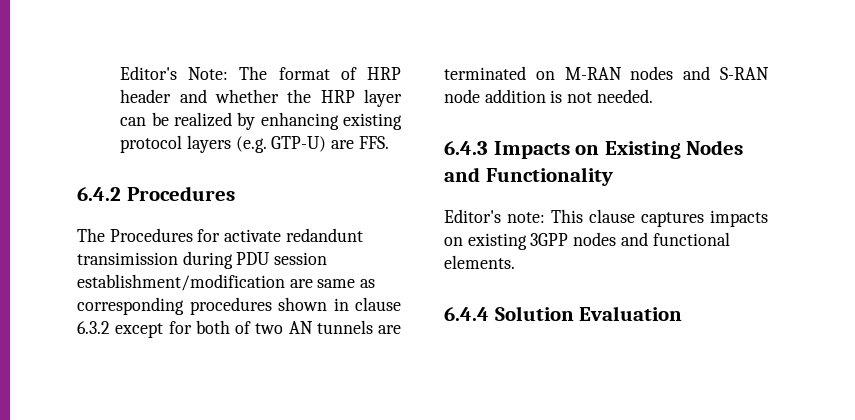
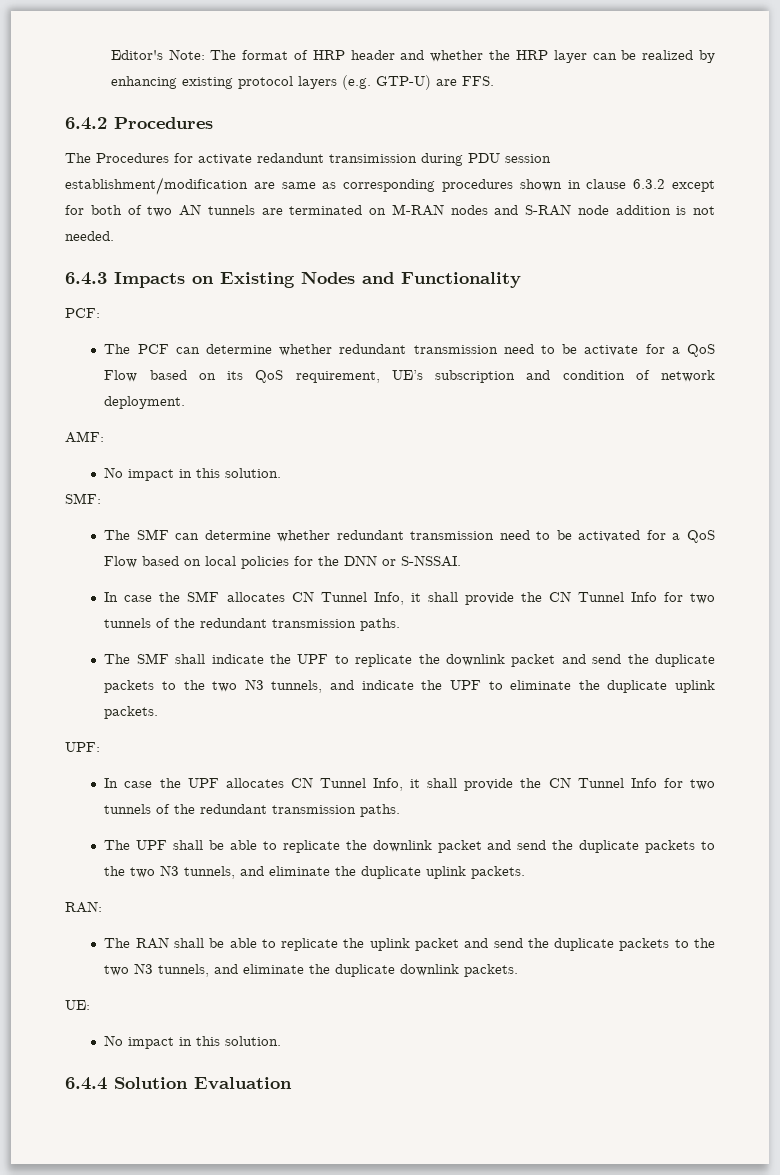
- Editor's note: This clause captures impacts on existing 3GPP nodes and functional elements.
+ PCF:
+ The PCF can determine whether redundant transmission need to be activate for a QoS Flow based on its QoS requirement, UE’s subscription and condition of network deployment.
+ AMF:
+ No impact in this solution.
+ SMF:
+ The SMF can determine whether redundant transmission need to be activated for a QoS Flow based on local policies for the DNN or S-NSSAI.
+ In case the SMF allocates CN Tunnel Info, it shall provide the CN Tunnel Info for two tunnels of the redundant transmission paths.
+ The SMF shall indicate the UPF to replicate the downlink packet and send the duplicate packets to the two N3 tunnels, and indicate the UPF to eliminate the duplicate uplink packets.
+ UPF:
+ In case the UPF allocates CN Tunnel Info, it shall provide the CN Tunnel Info for two tunnels of the redundant transmission paths.
+ The UPF shall be able to replicate the downlink packet and send the duplicate packets to the two N3 tunnels, and eliminate the duplicate uplink packets.
+ RAN:
+ The RAN shall be able to replicate the uplink packet and send the duplicate packets to the two N3 tunnels, and eliminate the duplicate downlink packets.
+ UE:
+ No impact in this solution.

